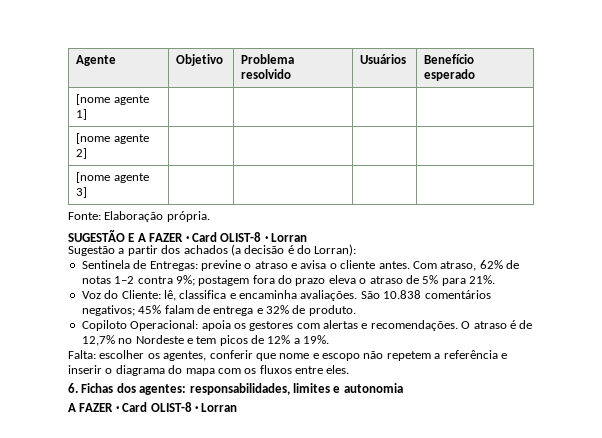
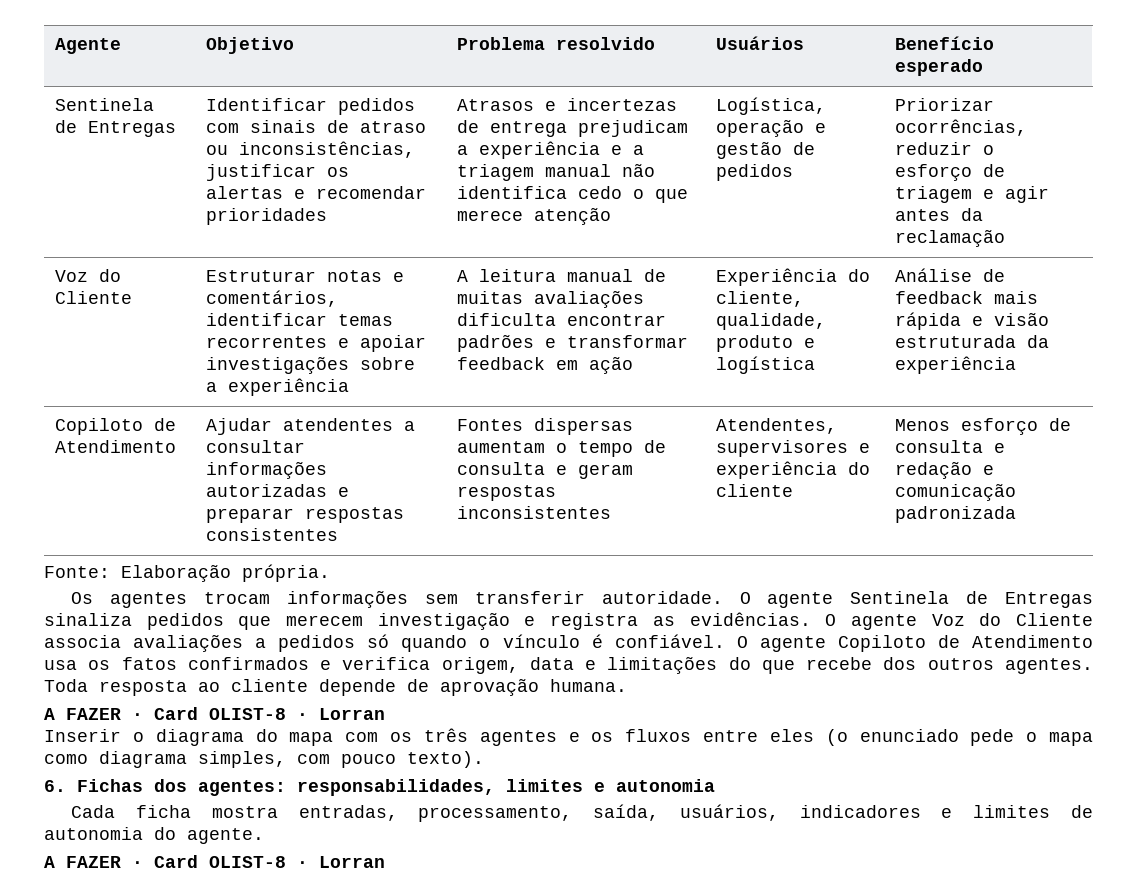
- [nome agente 1] | | | |
- [nome agente 2] | | | |
- [nome agente 3] | | | |
+ Sentinela de Entregas | Identificar pedidos com sinais de atraso ou inconsistências, justificar os alertas e recomendar prioridades | Atrasos e incertezas de entrega prejudicam a experiência e a triagem manual não identifica cedo o que merece atenção | Logística, operação e gestão de pedidos | Priorizar ocorrências, reduzir o esforço de triagem e agir antes da reclamação
+ Voz do Cliente | Estruturar notas e comentários, identificar temas recorrentes e apoiar investigações sobre a experiência | A leitura manual de muitas avaliações dificulta encontrar padrões e transformar feedback em ação | Experiência do cliente, qualidade, produto e logística | Análise de feedback mais rápida e visão estruturada da experiência
+ Copiloto de Atendimento | Ajudar atendentes a consultar informações autorizadas e preparar respostas consistentes | Fontes dispersas aumentam o tempo de consulta e geram respostas inconsistentes | Atendentes, supervisores e experiência do cliente | Menos esforço de consulta e redação e comunicação padronizada
  Fonte: Elaboração própria.
- SUGESTÃO E A FAZER · Card OLIST-8 · Lorran
+ Os agentes trocam informações sem transferir autoridade. O agente Sentinela de Entregas sinaliza pedidos que merecem investigação e registra as evidências. O agente Voz do Cliente associa avaliações a pedidos só quando o vínculo é confiável. O agente Copiloto de Atendimento usa os fatos confirmados e verifica origem, data e limitações do que recebe dos outros agentes. Toda resposta ao cliente depende de aprovação humana.
+ A FAZER · Card OLIST-8 · Lorran
- Sugestão a partir dos achados (a decisão é do Lorran):
- Sentinela de Entregas: previne o atraso e avisa o cliente antes. Com atraso, 62% de notas 1–2 contra 9%; postagem fora do prazo eleva o atraso de 5% para 21%.
- Voz do Cliente: lê, classifica e encaminha avaliações. São 10.838 comentários negativos; 45% falam de entrega e 32% de produto.
- Copiloto Operacional: apoia os gestores com alertas e recomendações. O atraso é de 12,7% no Nordeste e tem picos de 12% a 19%.
- Falta: escolher os agentes, conferir que nome e escopo não repetem a referência e inserir o diagrama do mapa com os fluxos entre eles.
+ Inserir o diagrama do mapa com os três agentes e os fluxos entre eles (o enunciado pede o mapa como diagrama simples, com pouco texto).
+ Cada ficha mostra entradas, processamento, saída, usuários, indicadores e limites de autonomia do agente.

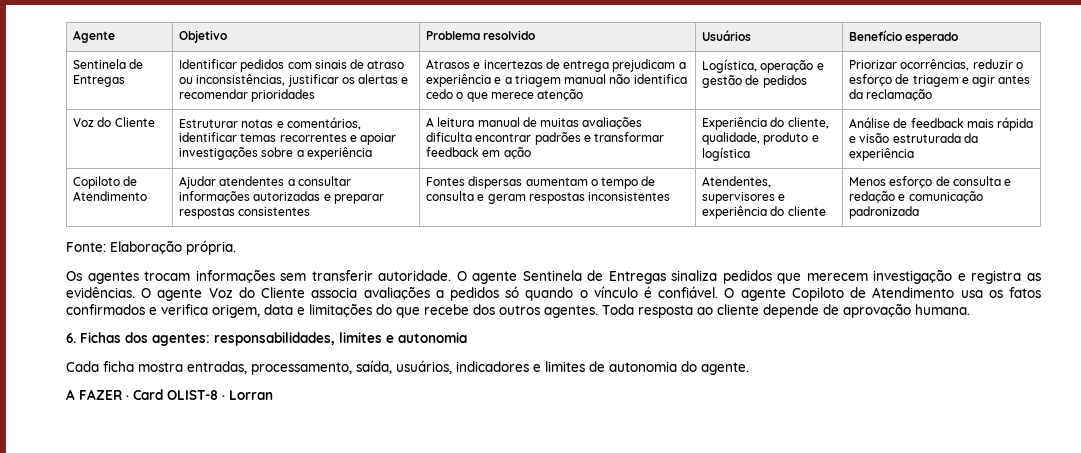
  Toda resposta ao cliente depende de aprovação humana.
- A FAZER · Card OLIST-8 · Lorran
- Inserir o diagrama do mapa com os três agentes e os fluxos entre eles (o enunciado pede o mapa como diagrama simples, com pouco texto).

